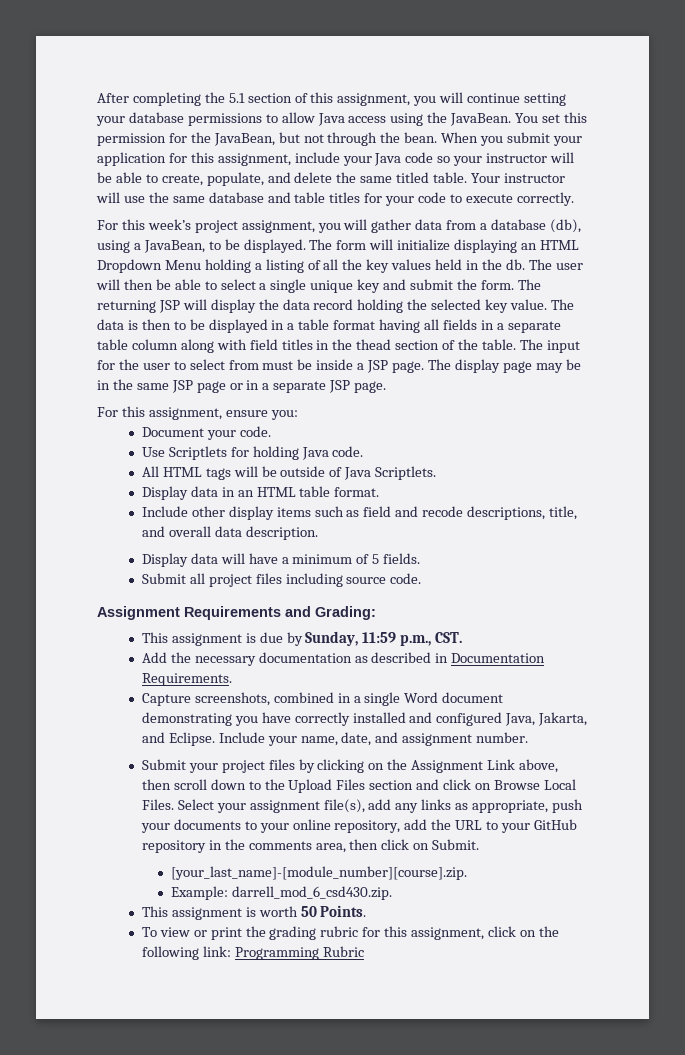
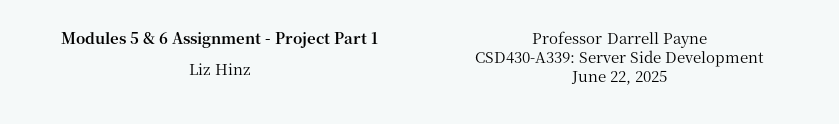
- After completing the 5.1 section of this assignment, you will continue setting your database permissions to allow Java access using the JavaBean. You set this permission for the JavaBean, but not through the bean. When you submit your application for this assignment, include your Java code so your instructor will be able to create, populate, and delete the same titled table. Your instructor will use the same database and table titles for your code to execute correctly.
- For this week’s project assignment, you will gather data from a database (db), using a JavaBean, to be displayed. The form will initialize displaying an HTML Dropdown Menu holding a listing of all the key values held in the db. The user will then be able to select a single unique key and submit the form. The returning JSP will display the data record holding the selected key value. The data is then to be displayed in a table format having all fields in a separate table column along with field titles in the thead section of the table. The input for the user to select from must be inside a JSP page. The display page may be in the same JSP page or in a separate JSP page.
- For this assignment, ensure you:
- Document your code.
- Use Scriptlets for holding Java code.
- All HTML tags will be outside of Java Scriptlets.
- Display data in an HTML table format.
- Include other display items such as field and recode descriptions, title, and overall data description.
- Display data will have a minimum of 5 fields.
- Submit all project files including source code.
- Assignment Requirements and Grading:
- This assignment is due by Sunday, 11:59 p.m., CST.
- Add the necessary documentation as described in Documentation Requirements.
- Capture screenshots, combined in a single Word document demonstrating you have correctly installed and configured Java, Jakarta, and Eclipse. Include your name, date, and assignment number.
- Submit your project files by clicking on the Assignment Link above, then scroll down to the Upload Files section and click on Browse Local Files. Select your assignment file(s), add any links as appropriate, push your documents to your online repository, add the URL to your GitHub repository in the comments area, then click on Submit.
- [your_last_name]-[module_number][course].zip.
- Example: darrell_mod_6_csd430.zip.
- This assignment is worth 50 Points.
- To view or print the grading rubric for this assignment, click on the following link: Programming Rubric
+ Modules 5 & 6 Assignment - Project Part 1
+ Liz Hinz
+ Professor Darrell Payne
+ CSD430-A339: Server Side Development
+ June 22, 2025

